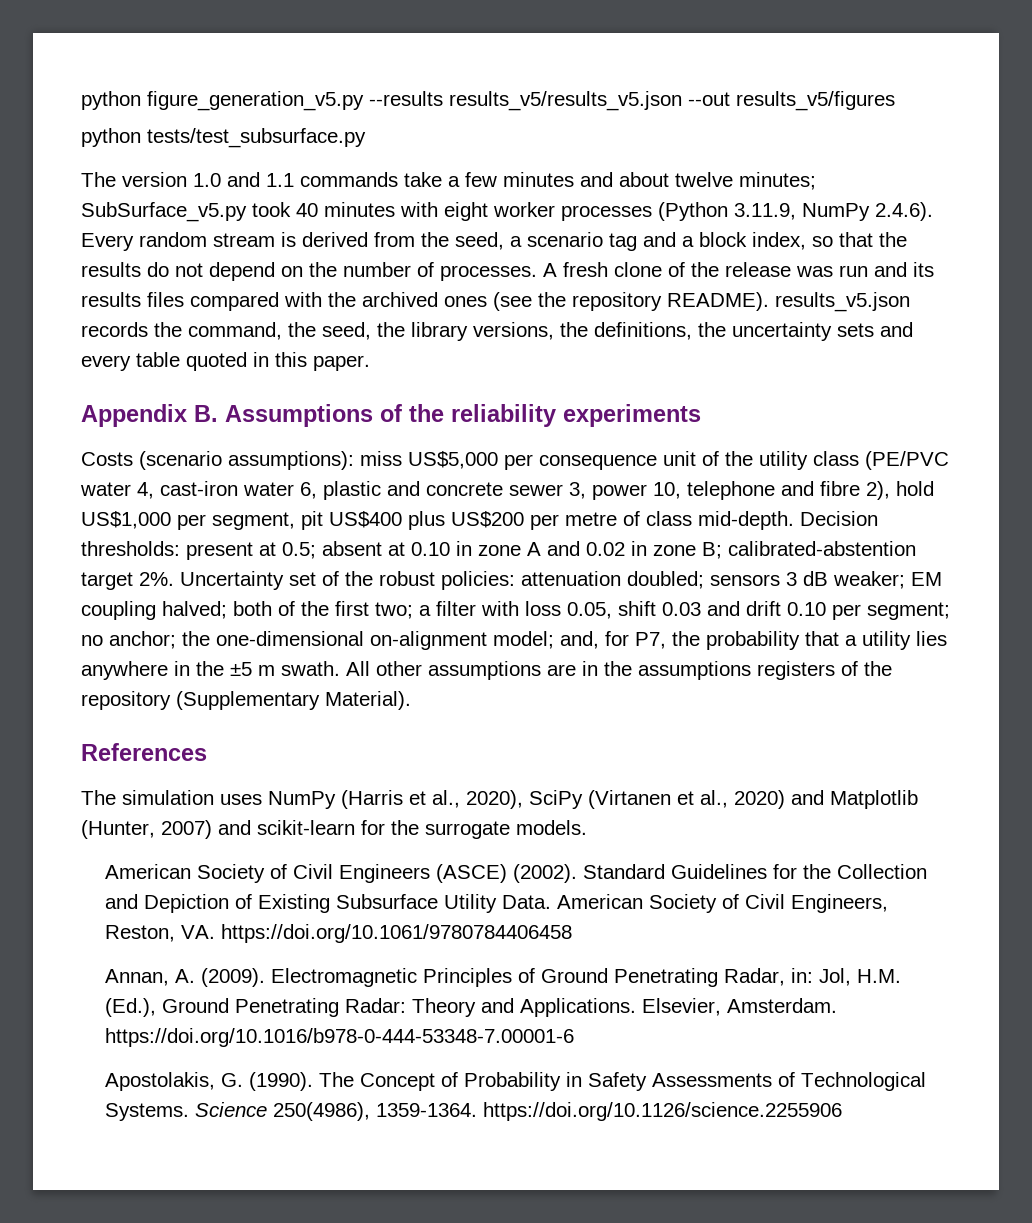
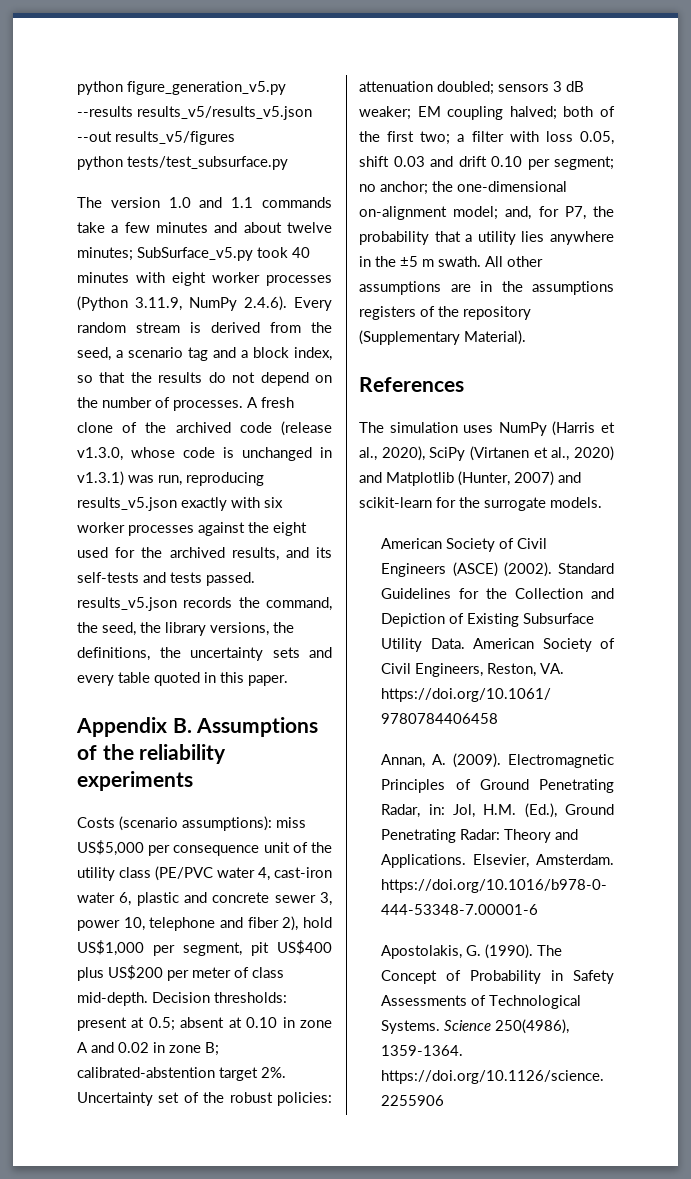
- A fresh clone of the release was run and its results files compared with the archived ones (see the repository README). results_v5.json records the command, the seed, the library versions, the definitions, the uncertainty sets and every table quoted in this paper.
+ A fresh clone of the archived code (release v1.3.0, whose code is unchanged in v1.3.1) was run, reproducing results_v5.json exactly with six worker processes against the eight used for the archived results, and its self-tests and tests passed. results_v5.json records the command, the seed, the library versions, the definitions, the uncertainty sets and every table quoted in this paper.
- Costs (scenario assumptions): miss US$5,000 per consequence unit of the utility class (PE/PVC water 4, cast-iron water 6, plastic and concrete sewer 3, power 10, telephone and fibre 2), hold US$1,000 per segment, pit US$400 plus US$200 per metre of class mid-depth.
+ Costs (scenario assumptions): miss US$5,000 per consequence unit of the utility class (PE/PVC water 4, cast-iron water 6, plastic and concrete sewer 3, power 10, telephone and fiber 2), hold US$1,000 per segment, pit US$400 plus US$200 per meter of class mid-depth.

